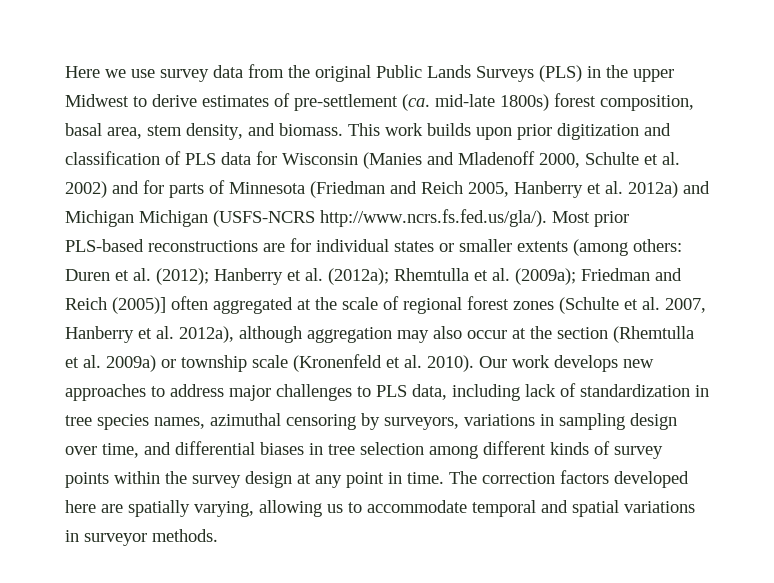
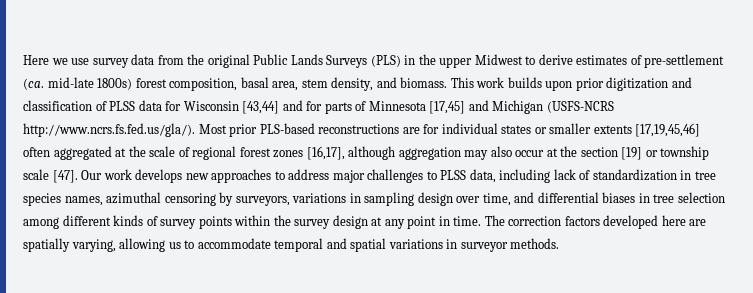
- This work builds upon prior digitization and classification of PLS data for Wisconsin (Manies and Mladenoff 2000, Schulte et al. 2002) and for parts of Minnesota (Friedman and Reich 2005, Hanberry et al. 2012a) and Michigan Michigan (USFS-NCRS http://www.ncrs.fs.fed.us/gla/). Most prior PLS-based reconstructions are for individual states or smaller extents (among others: Duren et al. (2012); Hanberry et al. (2012a); Rhemtulla et al. (2009a); Friedman and Reich (2005)] often aggregated at the scale of regional forest zones (Schulte et al. 2007, Hanberry et al. 2012a), although aggregation may also occur at the section (Rhemtulla et al. 2009a) or township scale (Kronenfeld et al. 2010).
+ This work builds upon prior digitization and classification of PLSS data for Wisconsin [43,44] and for parts of Minnesota [17,45] and Michigan (USFS-NCRS http://www.ncrs.fs.fed.us/gla/). Most prior PLS-based reconstructions are for individual states or smaller extents [17,19,45,46] often aggregated at the scale of regional forest zones [16,17], although aggregation may also occur at the section [19] or township scale [47].
- Our work develops new approaches to address major challenges to PLS data, including lack of standardization in tree species names, azimuthal censoring by surveyors, variations in sampling design over time, and differential biases in tree selection among different kinds of survey points within the survey design at any point in time.
+ Our work develops new approaches to address major challenges to PLSS data, including lack of standardization in tree species names, azimuthal censoring by surveyors, variations in sampling design over time, and differential biases in tree selection among different kinds of survey points within the survey design at any point in time.

